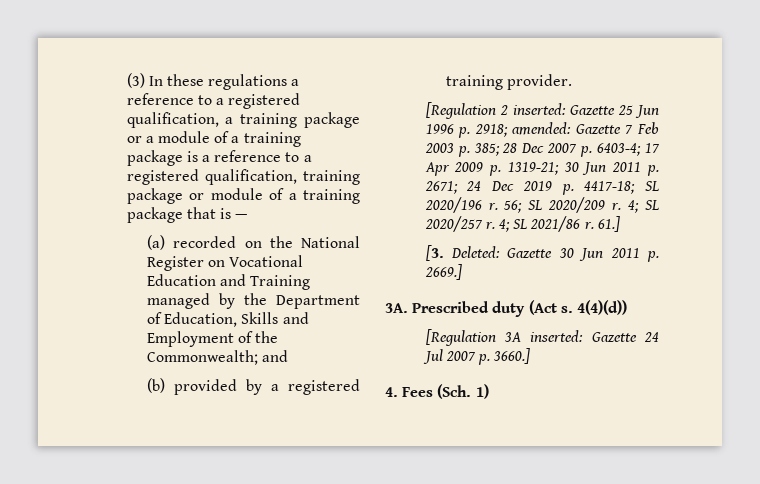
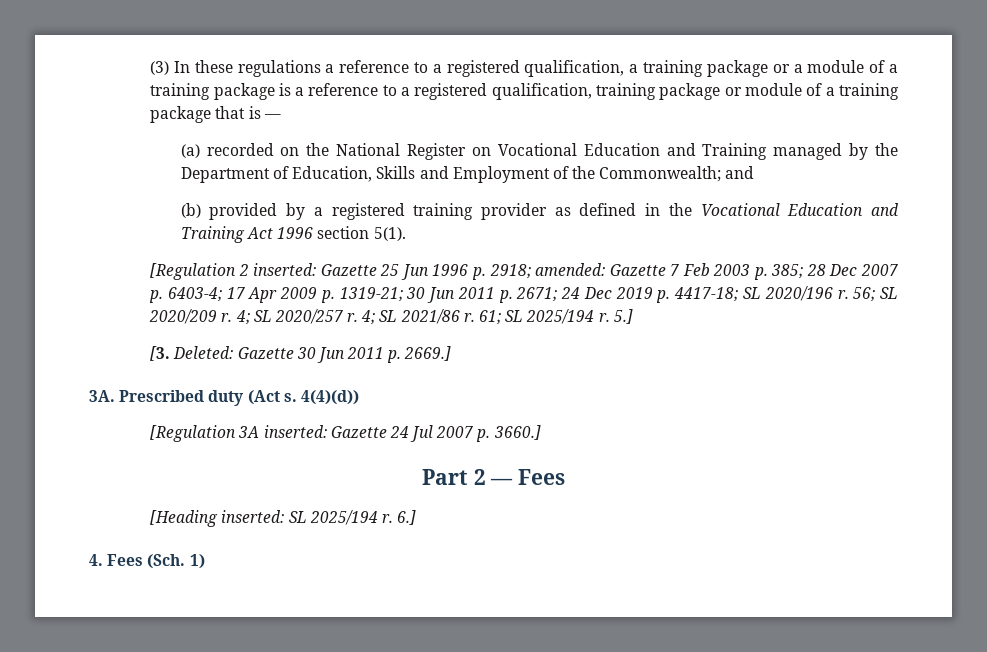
- (b) provided by a registered training provider.
+ (b) provided by a registered training provider as defined in the Vocational Education and Training Act 1996 section 5(1).
- 61.]
+ 61; SL 2025/194 r. 5.]
+ Part 2 — Fees
+ [Heading inserted: SL 2025/194 r. 6.]

